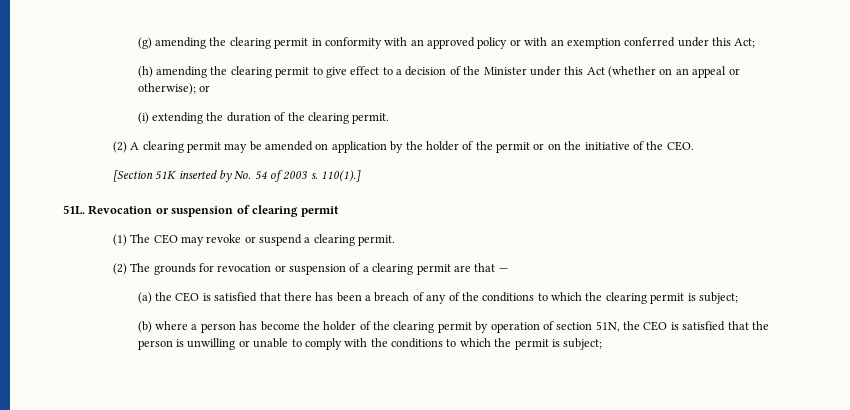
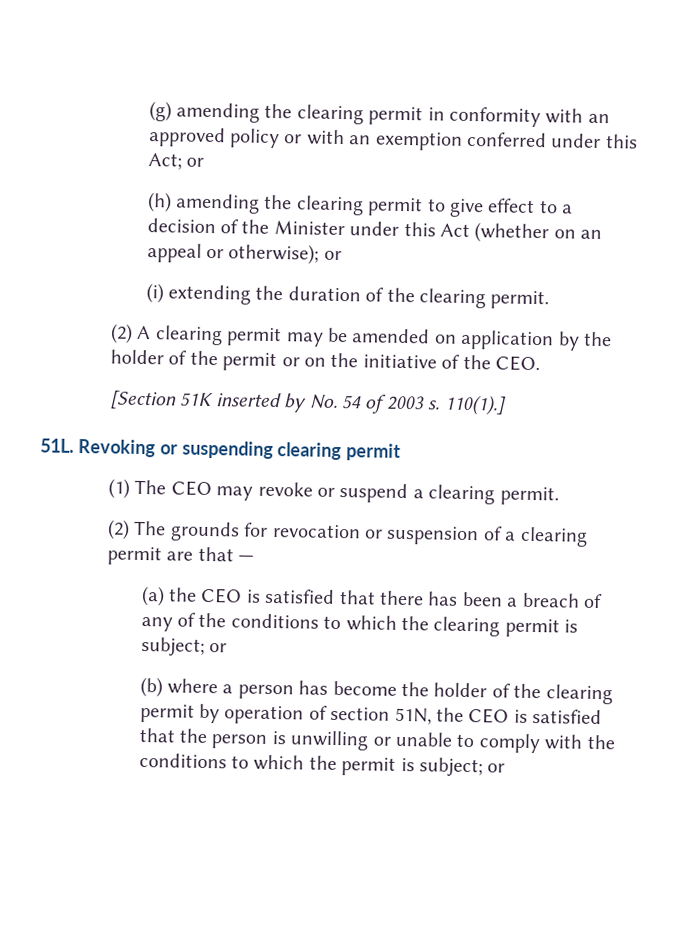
- (g) amending the clearing permit in conformity with an approved policy or with an exemption conferred under this Act;
+ (g) amending the clearing permit in conformity with an approved policy or with an exemption conferred under this Act; or
- Revocation or suspension of clearing permit
+ Revoking or suspending clearing permit
- (a) the CEO is satisfied that there has been a breach of any of the conditions to which the clearing permit is subject;
+ (a) the CEO is satisfied that there has been a breach of any of the conditions to which the clearing permit is subject; or
- (b) where a person has become the holder of the clearing permit by operation of section 51N, the CEO is satisfied that the person is unwilling or unable to comply with the conditions to which the permit is subject;
+ (b) where a person has become the holder of the clearing permit by operation of section 51N, the CEO is satisfied that the person is unwilling or unable to comply with the conditions to which the permit is subject; or

